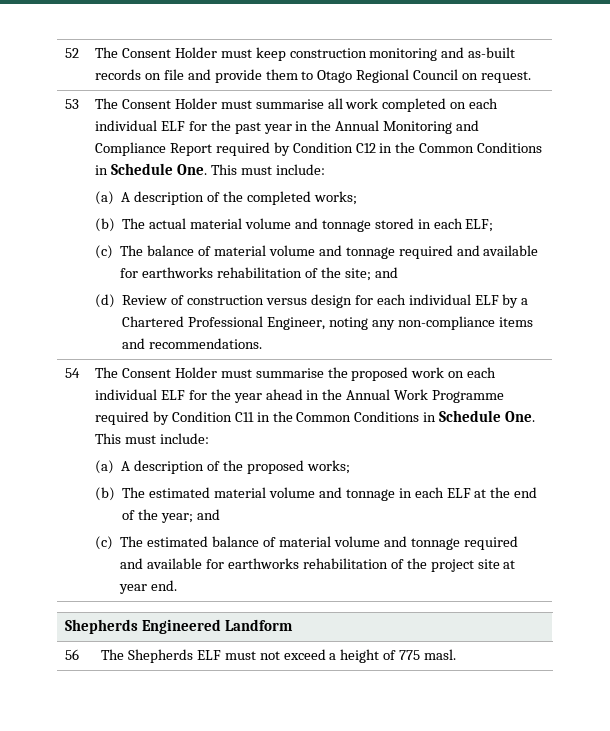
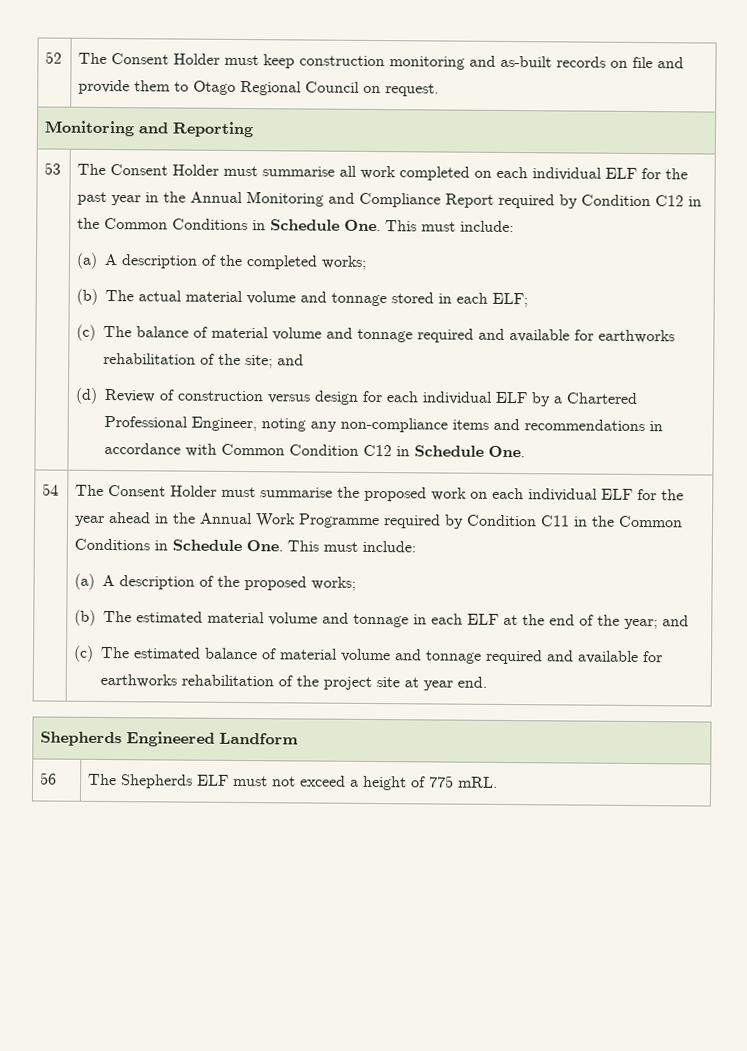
+ Monitoring and Reporting
- (d) Review of construction versus design for each individual ELF by a Chartered Professional Engineer, noting any non-compliance items and recommendations.
+ (d) Review of construction versus design for each individual ELF by a Chartered Professional Engineer, noting any non-compliance items and recommendations in accordance with Common Condition C12 in Schedule One.
- 56 | The Shepherds ELF must not exceed a height of 775 masl.
+ 56 | The Shepherds ELF must not exceed a height of 775 mRL.

